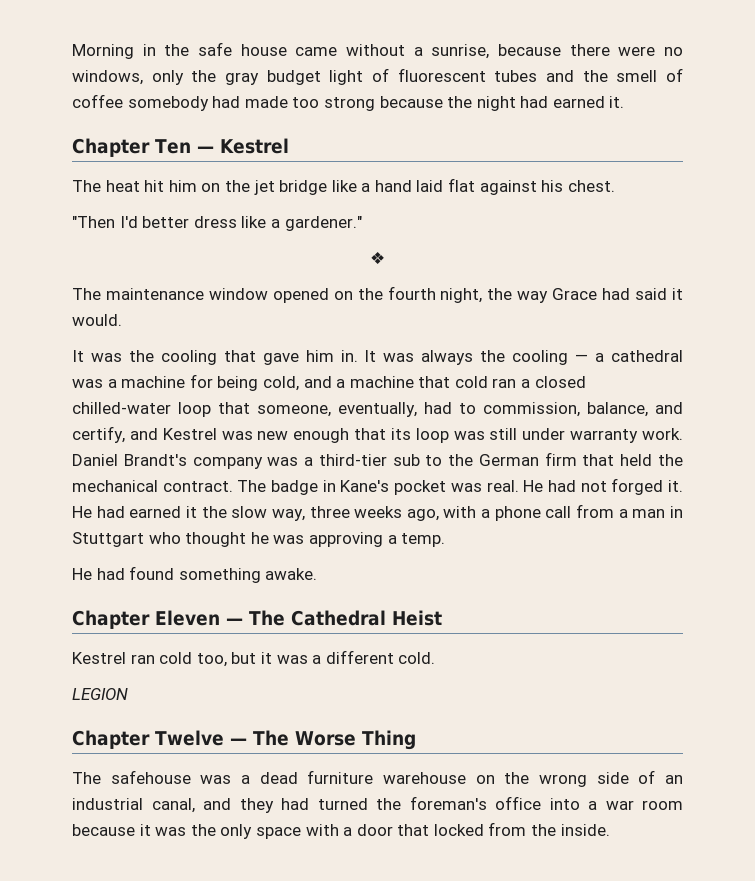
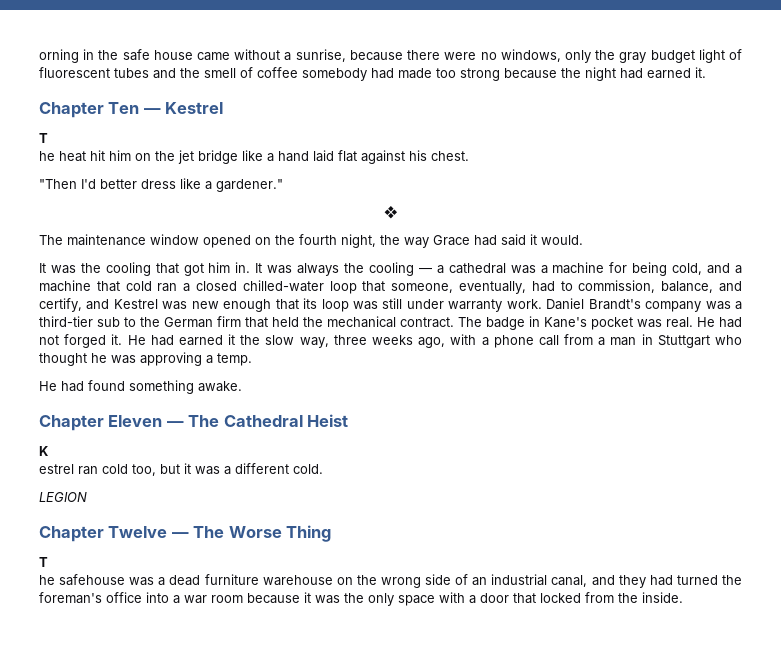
- Morning in the safe house came without a sunrise, because there were no windows, only the gray budget light of fluorescent tubes and the smell of coffee somebody had made too strong because the night had earned it.
+ orning in the safe house came without a sunrise, because there were no windows, only the gray budget light of fluorescent tubes and the smell of coffee somebody had made too strong because the night had earned it.
  Chapter Ten — Kestrel
- The heat hit him on the jet bridge like a hand laid flat against his chest.
+ T
+ he heat hit him on the jet bridge like a hand laid flat against his chest.
- It was the cooling that gave him in.
+ It was the cooling that got him in.
- Kestrel ran cold too, but it was a different cold.
+ K
+ estrel ran cold too, but it was a different cold.
  Chapter Twelve — The Worse Thing
- The safehouse was a dead furniture warehouse on the wrong side of an industrial canal, and they had turned the foreman's office into a war room because it was the only space with a door that locked from the inside.
+ T
+ he safehouse was a dead furniture warehouse on the wrong side of an industrial canal, and they had turned the foreman's office into a war room because it was the only space with a door that locked from the inside.

